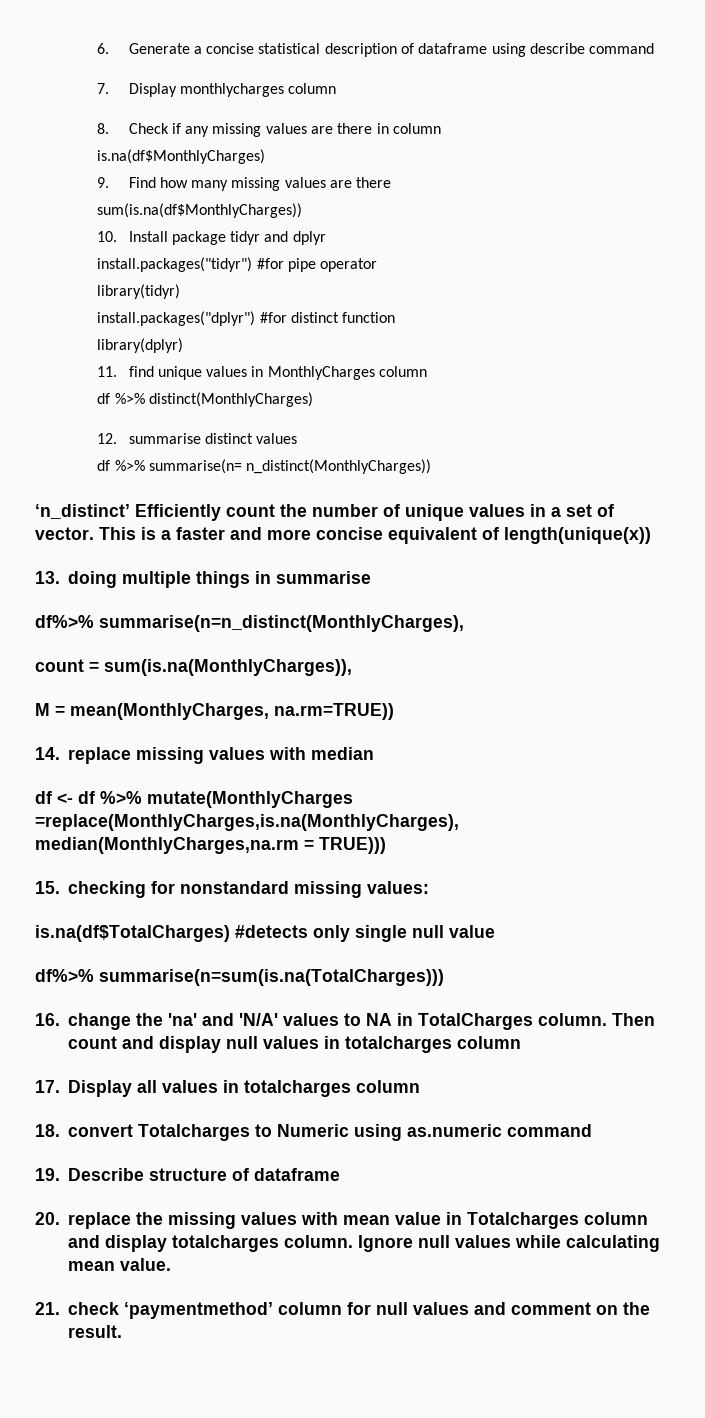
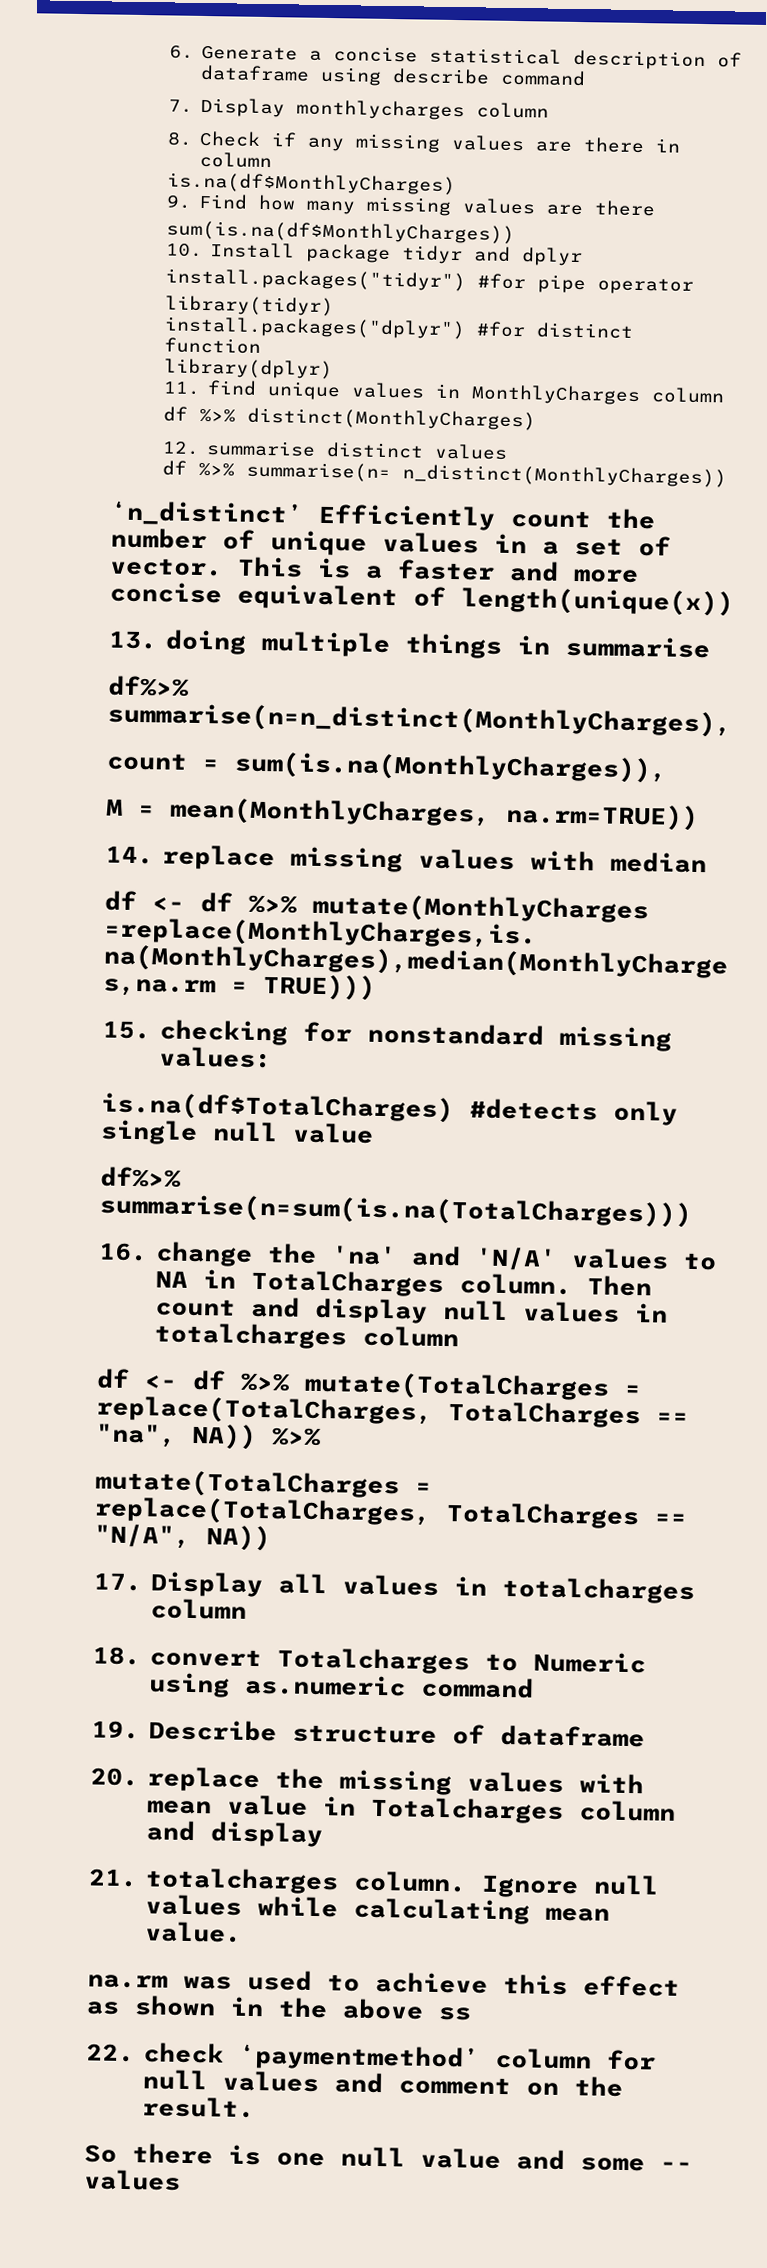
+ df <- df %>% mutate(TotalCharges = replace(TotalCharges, TotalCharges == "na", NA)) %>%
+ mutate(TotalCharges = replace(TotalCharges, TotalCharges == "N/A", NA))
- 20. replace the missing values with mean value in Totalcharges column and display totalcharges column.
+ 20. replace the missing values with mean value in Totalcharges column and display
+ 21. totalcharges column.
- 21. check ‘paymentmethod’ column for null values and comment on the result.
+ na.rm was used to achieve this effect as shown in the above ss
+ 22. check ‘paymentmethod’ column for null values and comment on the result.
+ So there is one null value and some -- values

